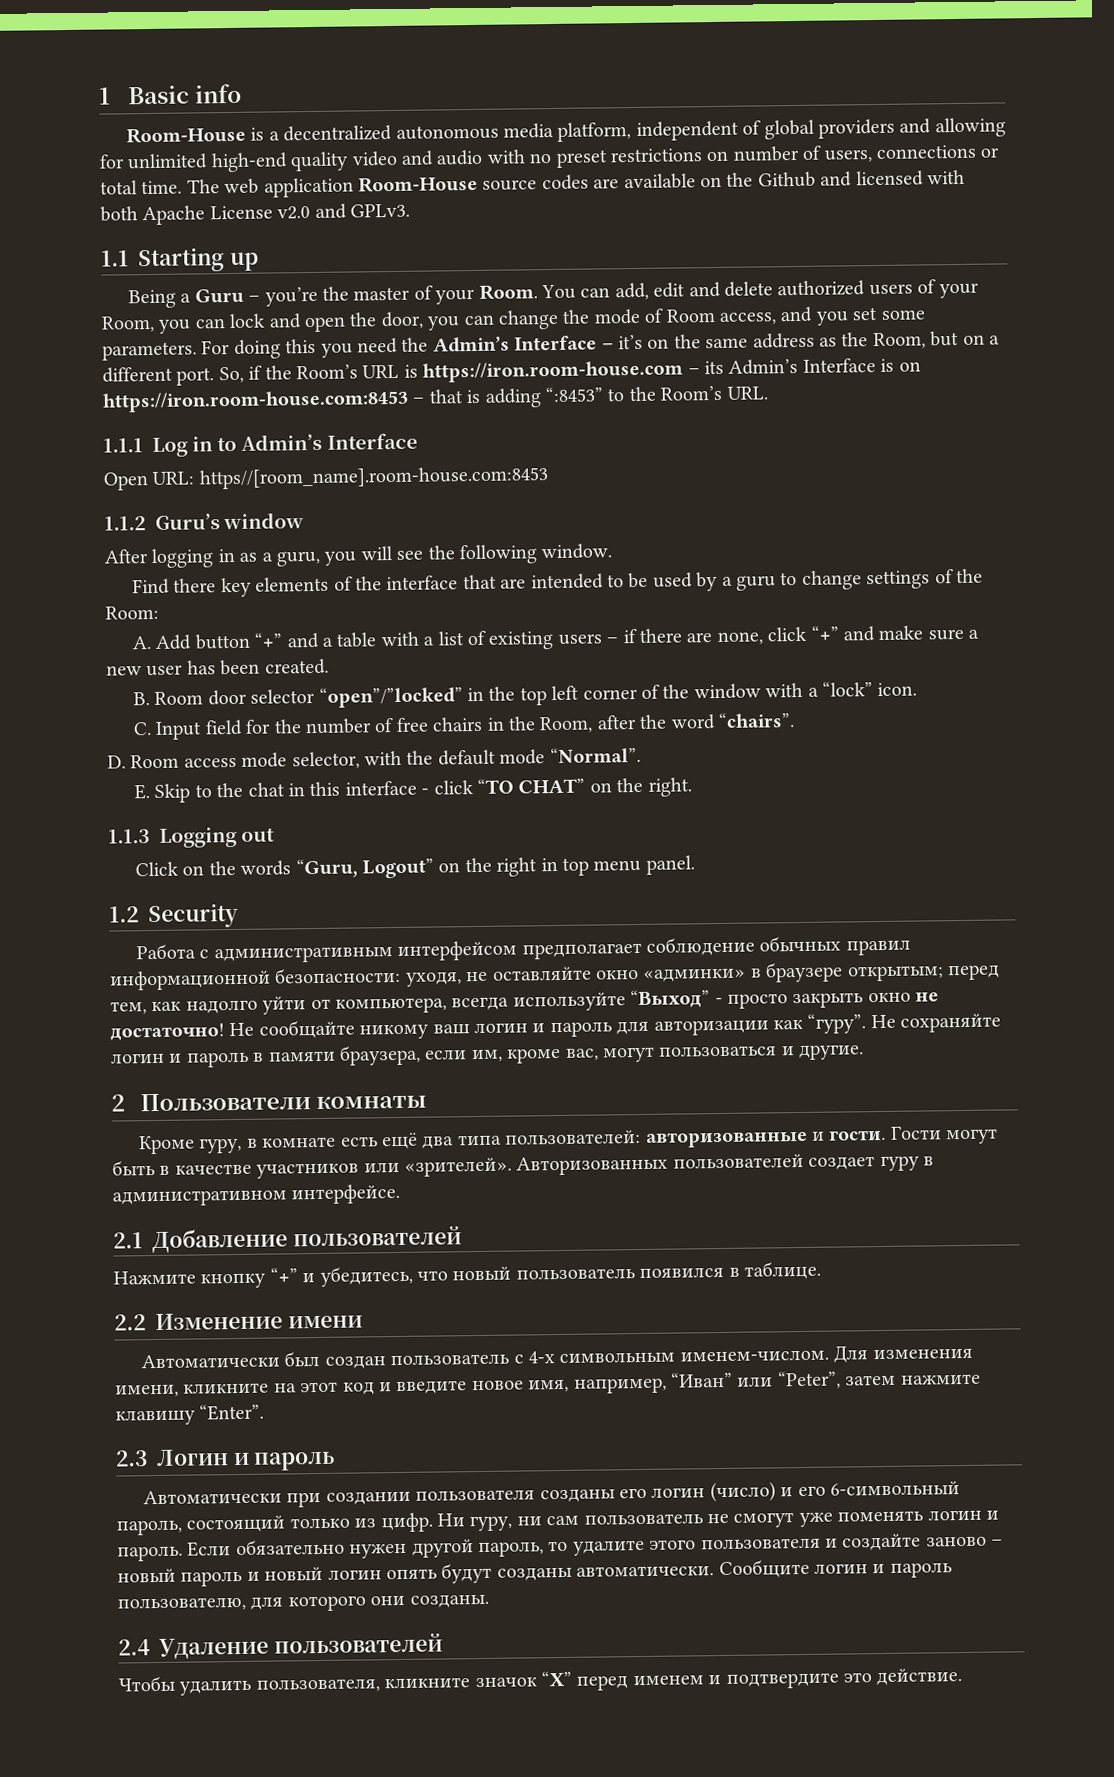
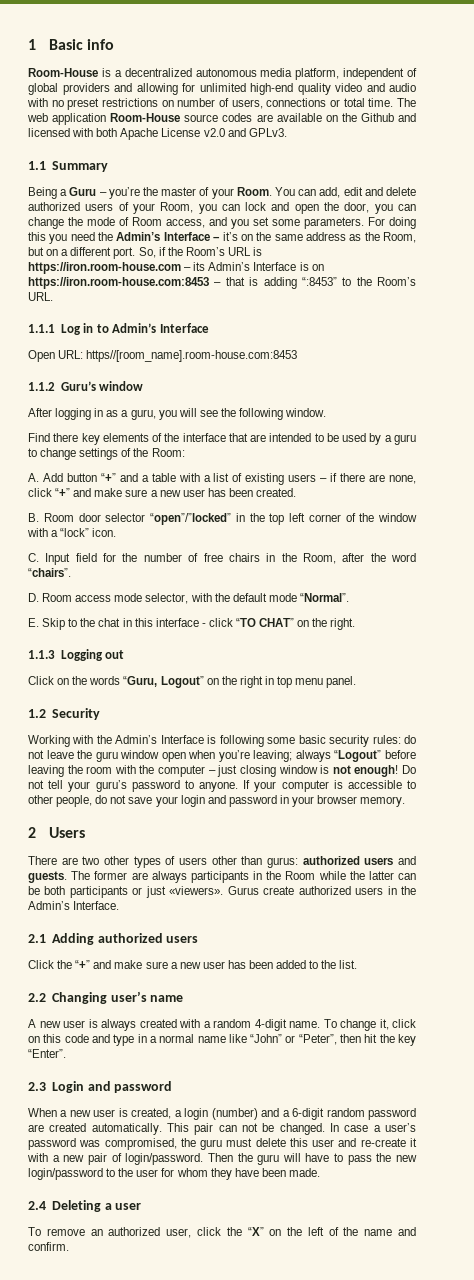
- 1.1 Starting up
+ 1.1 Summary
- Работа с административным интерфейсом предполагает соблюдение обычных правил информационной безопасности: уходя, не оставляйте окно «админки» в браузере открытым; перед тем, как надолго уйти от компьютера, всегда используйте “Выход” - просто закрыть окно не достаточно! Не сообщайте никому ваш логин и пароль для авторизации как “гуру”. Не сохраняйте логин и пароль в памяти браузера, если им, кроме вас, могут пользоваться и другие.
- 2 Пользователи комнаты
- Кроме гуру, в комнате есть ещё два типа пользователей: авторизованные и гости. Гости могут быть в качестве участников или «зрителей». Авторизованных пользователей создает гуру в административном интерфейсе.
- 2.1 Добавление пользователей
- Нажмите кнопку “+” и убедитесь, что новый пользователь появился в таблице.
- 2.2 Изменение имени
- Автоматически был создан пользователь с 4-х символьным именем-числом. Для изменения имени, кликните на этот код и введите новое имя, например, “Иван” или “Peter”, затем нажмите клавишу “Enter”.
- 2.3 Логин и пароль
- Автоматически при создании пользователя созданы его логин (число) и его 6-символьный пароль, состоящий только из цифр. Ни гуру, ни сам пользователь не смогут уже поменять логин и пароль. Если обязательно нужен другой пароль, то удалите этого пользователя и создайте заново – новый пароль и новый логин опять будут созданы автоматически. Сообщите логин и пароль пользователю, для которого они созданы.
- 2.4 Удаление пользователей
- Чтобы удалить пользователя, кликните значок “X” перед именем и подтвердите это действие.
+ Working with the Admin’s Interface is following some basic security rules: do not leave the guru window open when you’re leaving; always “Logout” before leaving the room with the computer – just closing window is not enough! Do not tell your guru’s password to anyone. If your computer is accessible to other people, do not save your login and password in your browser memory.
+ 2 Users
+ There are two other types of users other than gurus: authorized users and guests. The former are always participants in the Room while the latter can be both participants or just «viewers». Gurus create authorized users in the Admin’s Interface.
+ 2.1 Adding authorized users
+ Click the “+” and make sure a new user has been added to the list.
+ 2.2 Changing user’s name
+ A new user is always created with a random 4-digit name. To change it, click on this code and type in a normal name like “John” or “Peter”, then hit the key “Enter”.
+ 2.3 Login and password
+ When a new user is created, a login (number) and a 6-digit random password are created automatically. This pair can not be changed. In case a user’s password was compromised, the guru must delete this user and re-create it with a new pair of login/password. Then the guru will have to pass the new login/password to the user for whom they have been made.
+ 2.4 Deleting a user
+ To remove an authorized user, click the “X” on the left of the name and confirm.

